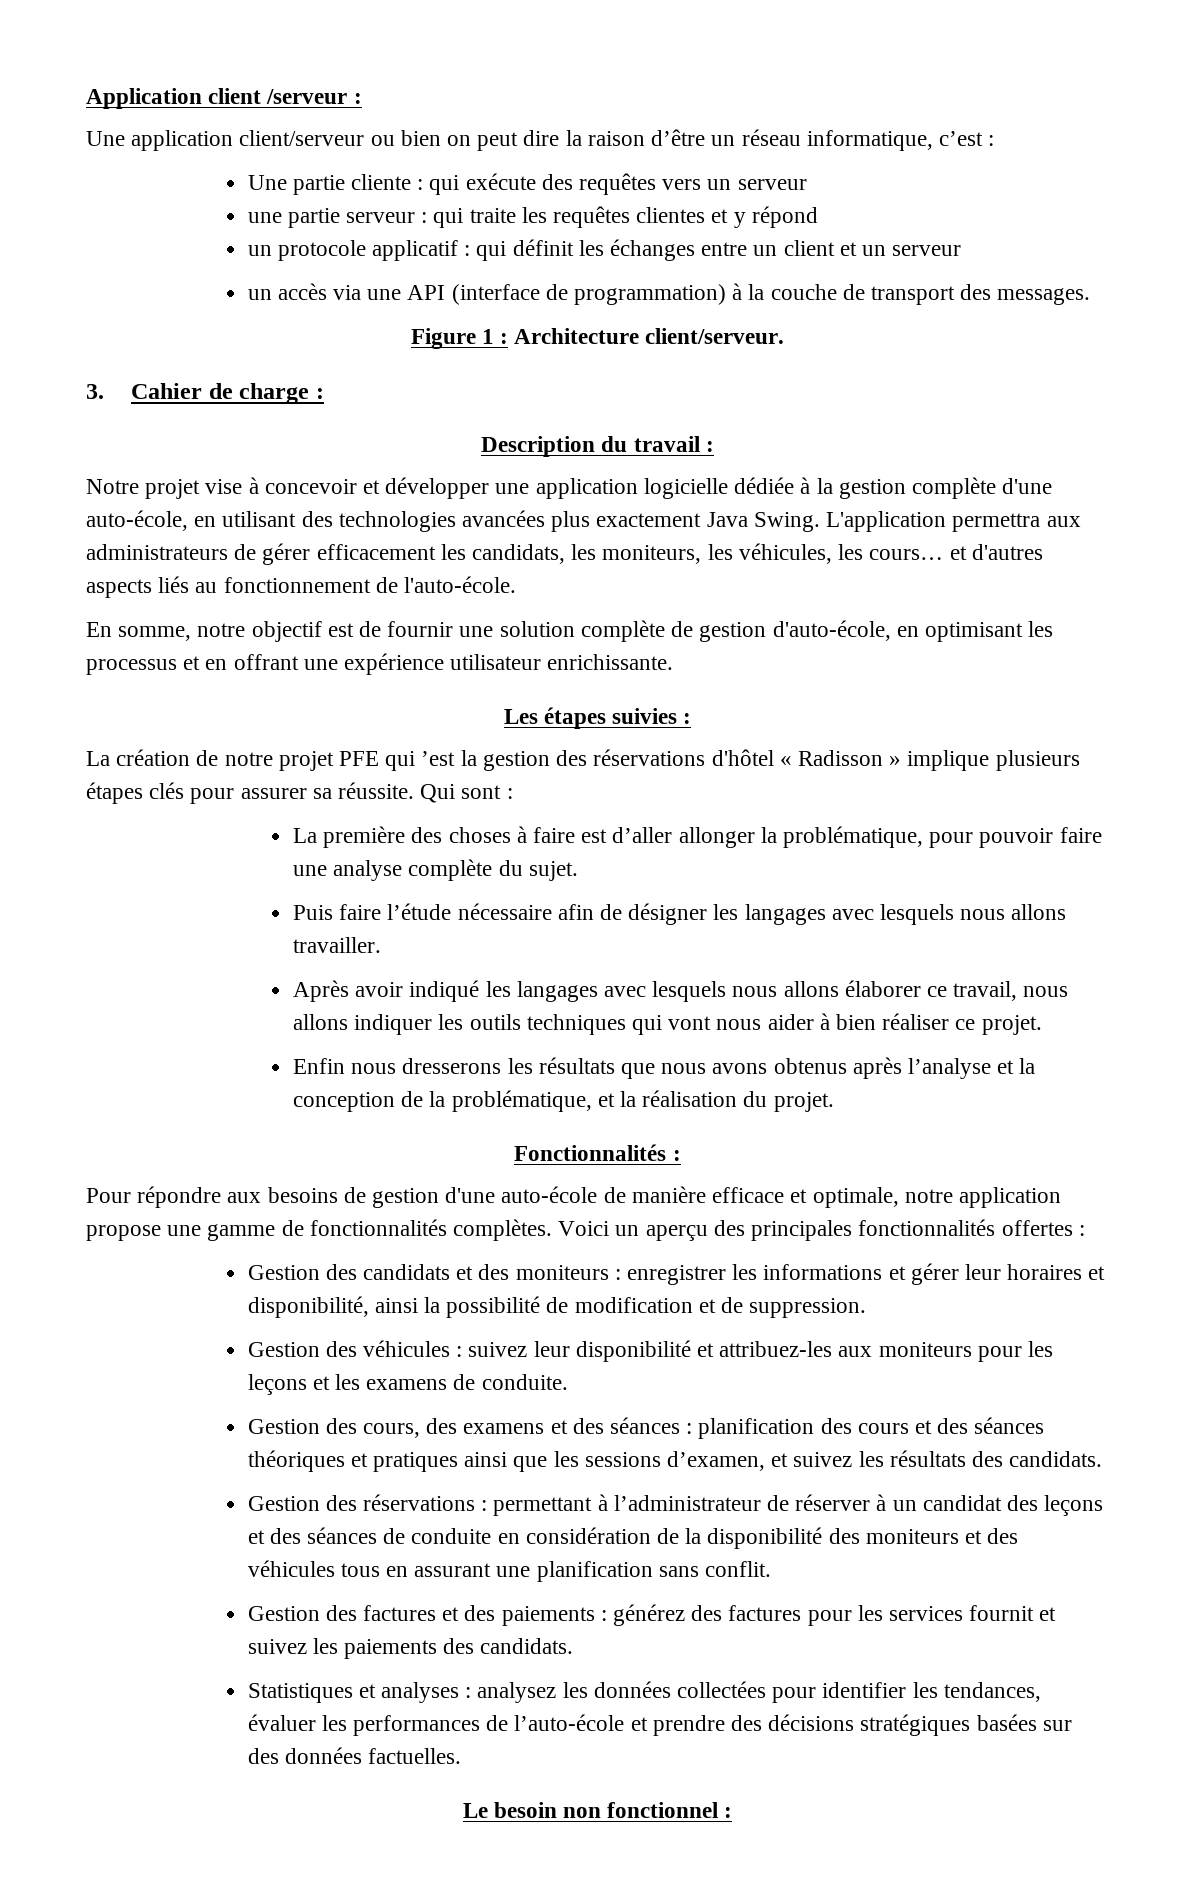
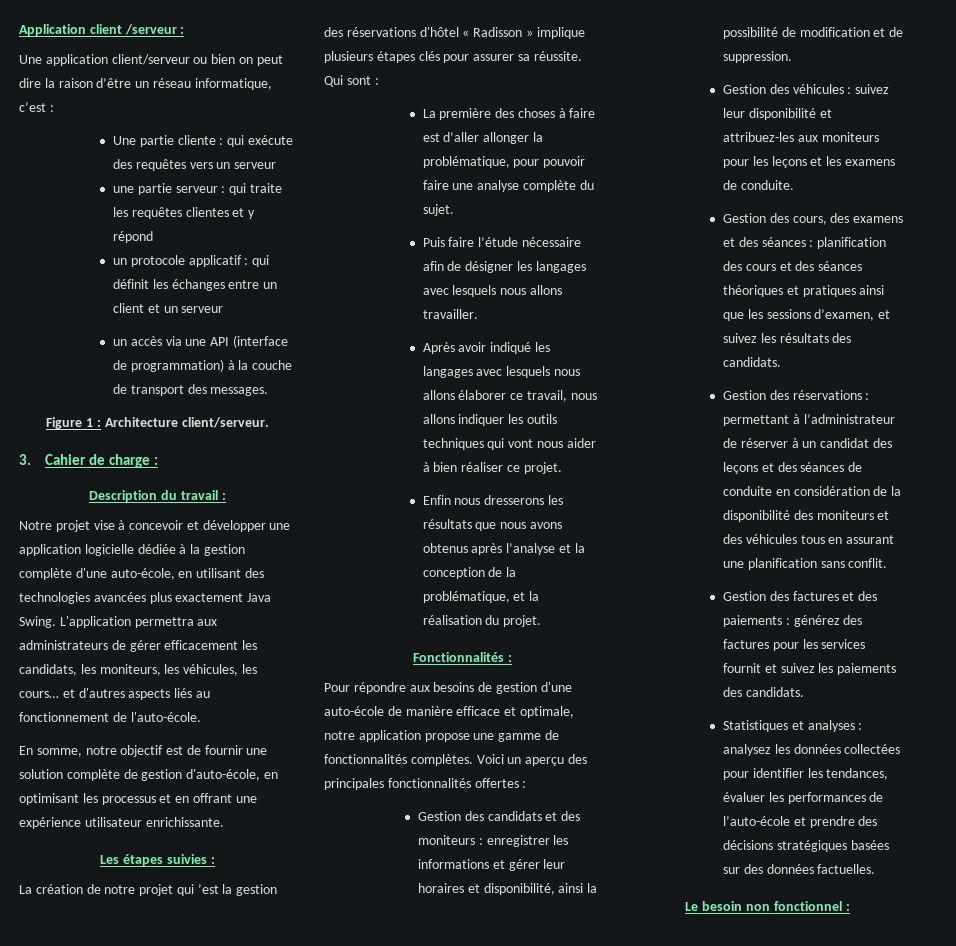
- La création de notre projet PFE qui ’est la gestion des réservations d'hôtel « Radisson » implique plusieurs étapes clés pour assurer sa réussite.
+ La création de notre projet qui ’est la gestion des réservations d'hôtel « Radisson » implique plusieurs étapes clés pour assurer sa réussite.

